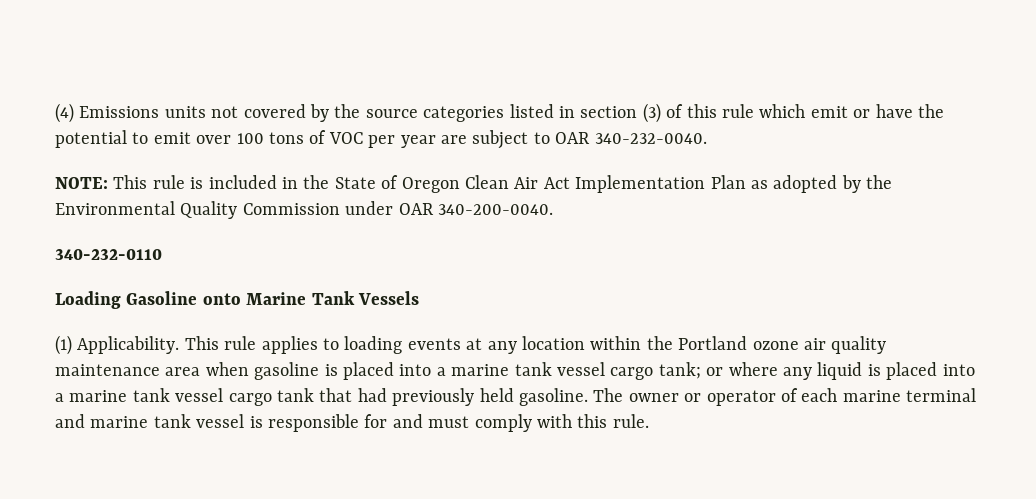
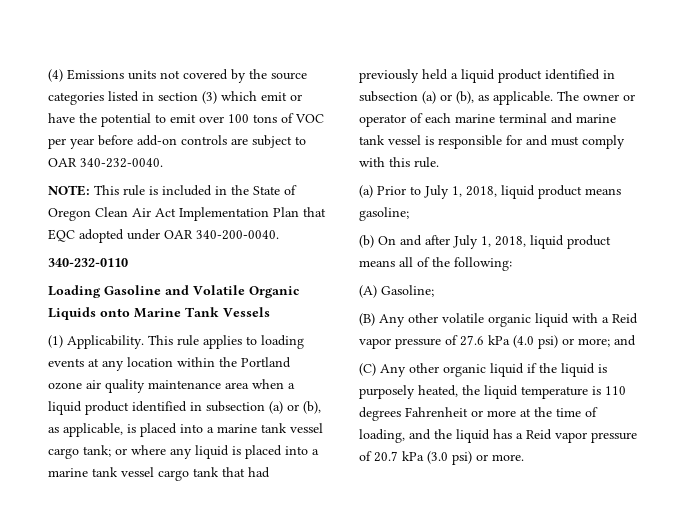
- (4) Emissions units not covered by the source categories listed in section (3) of this rule which emit or have the potential to emit over 100 tons of VOC per year are subject to OAR 340-232-0040.
+ (4) Emissions units not covered by the source categories listed in section (3) which emit or have the potential to emit over 100 tons of VOC per year before add-on controls are subject to OAR 340-232-0040.
- NOTE: This rule is included in the State of Oregon Clean Air Act Implementation Plan as adopted by the Environmental Quality Commission under OAR 340-200-0040.
+ NOTE: This rule is included in the State of Oregon Clean Air Act Implementation Plan that EQC adopted under OAR 340-200-0040.
- Loading Gasoline onto Marine Tank Vessels
+ Loading Gasoline and Volatile Organic Liquids onto Marine Tank Vessels
- This rule applies to loading events at any location within the Portland ozone air quality maintenance area when gasoline is placed into a marine tank vessel cargo tank; or where any liquid is placed into a marine tank vessel cargo tank that had previously held gasoline.
+ This rule applies to loading events at any location within the Portland ozone air quality maintenance area when a liquid product identified in subsection (a) or (b), as applicable, is placed into a marine tank vessel cargo tank; or where any liquid is placed into a marine tank vessel cargo tank that had previously held a liquid product identified in subsection (a) or (b), as applicable.
+ (a) Prior to July 1, 2018, liquid product means gasoline;
+ (b) On and after July 1, 2018, liquid product means all of the following:
+ (A) Gasoline;
+ (B) Any other volatile organic liquid with a Reid vapor pressure of 27.6 kPa (4.0 psi) or more; and
+ (C) Any other organic liquid if the liquid is purposely heated, the liquid temperature is 110 degrees Fahrenheit or more at the time of loading, and the liquid has a Reid vapor pressure of 20.7 kPa (3.0 psi) or more.

